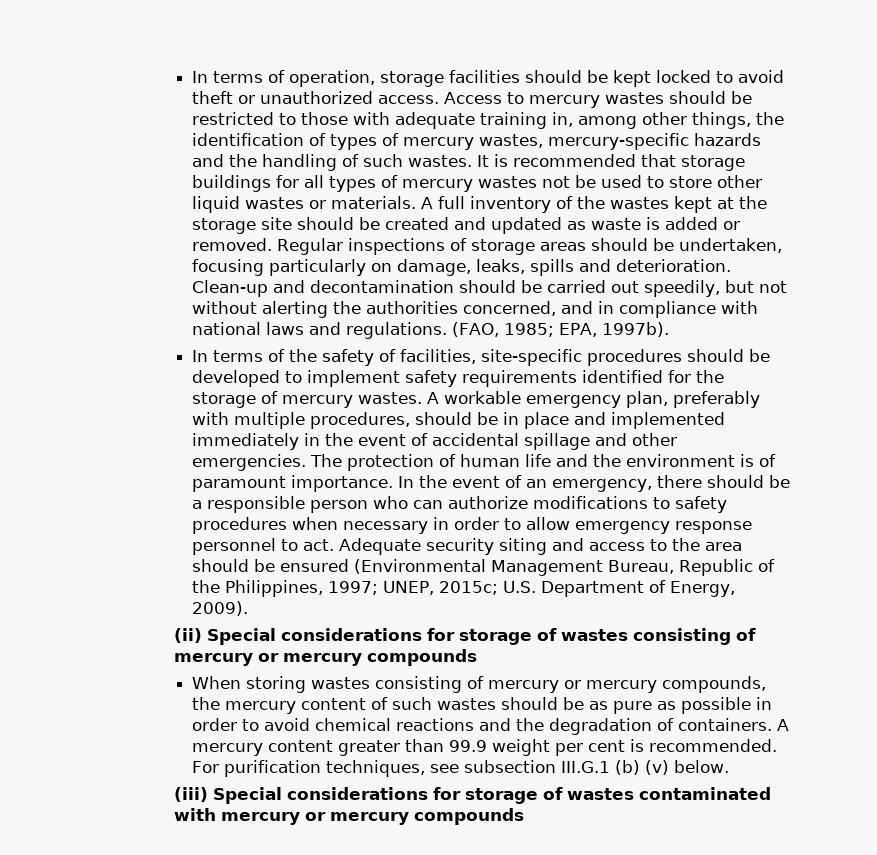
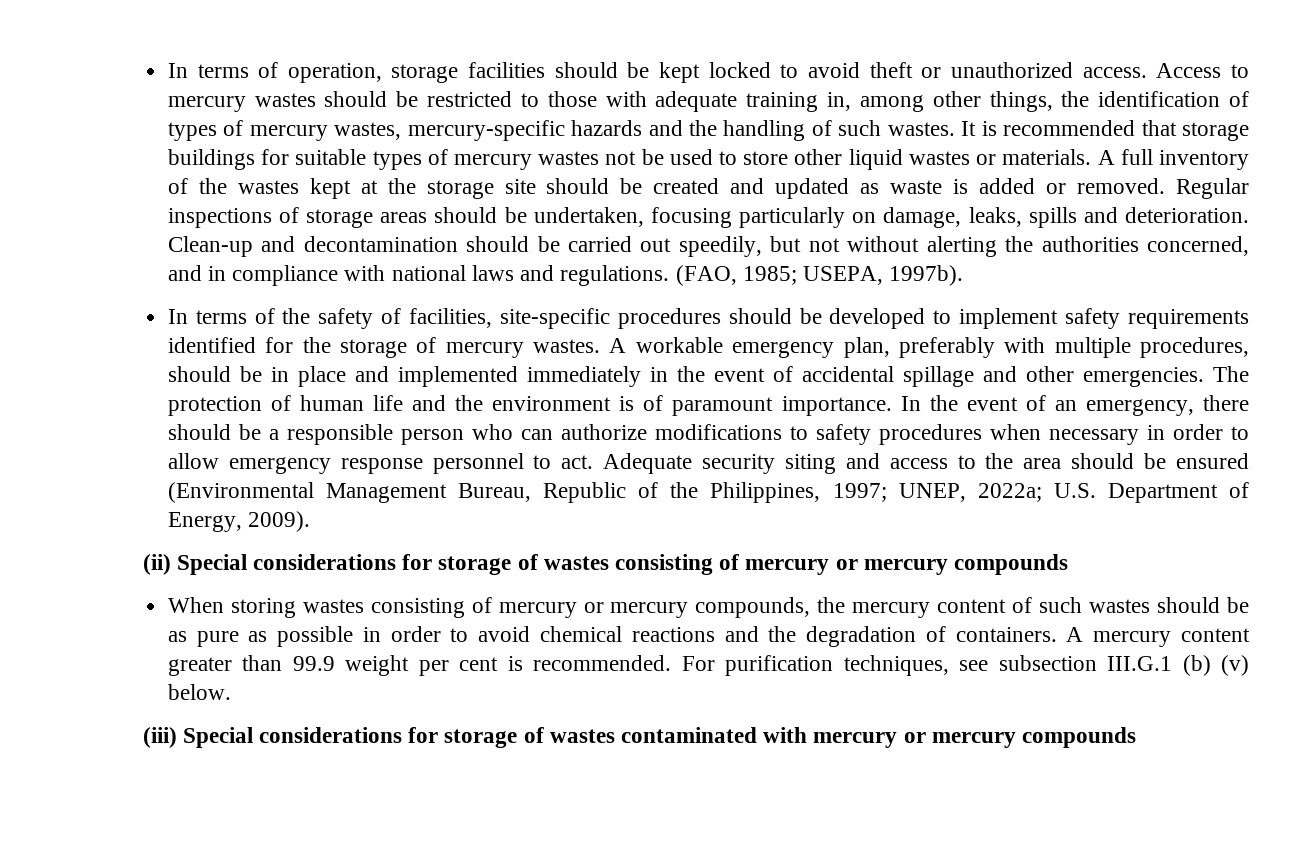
- It is recommended that storage buildings for all types of mercury wastes not be used to store other liquid wastes or materials.
+ It is recommended that storage buildings for suitable types of mercury wastes not be used to store other liquid wastes or materials.
- (FAO, 1985; EPA, 1997b).
+ (FAO, 1985; USEPA, 1997b).
- Adequate security siting and access to the area should be ensured (Environmental Management Bureau, Republic of the Philippines, 1997; UNEP, 2015c; U.S. Department of Energy, 2009).
+ Adequate security siting and access to the area should be ensured (Environmental Management Bureau, Republic of the Philippines, 1997; UNEP, 2022a; U.S. Department of Energy, 2009).

